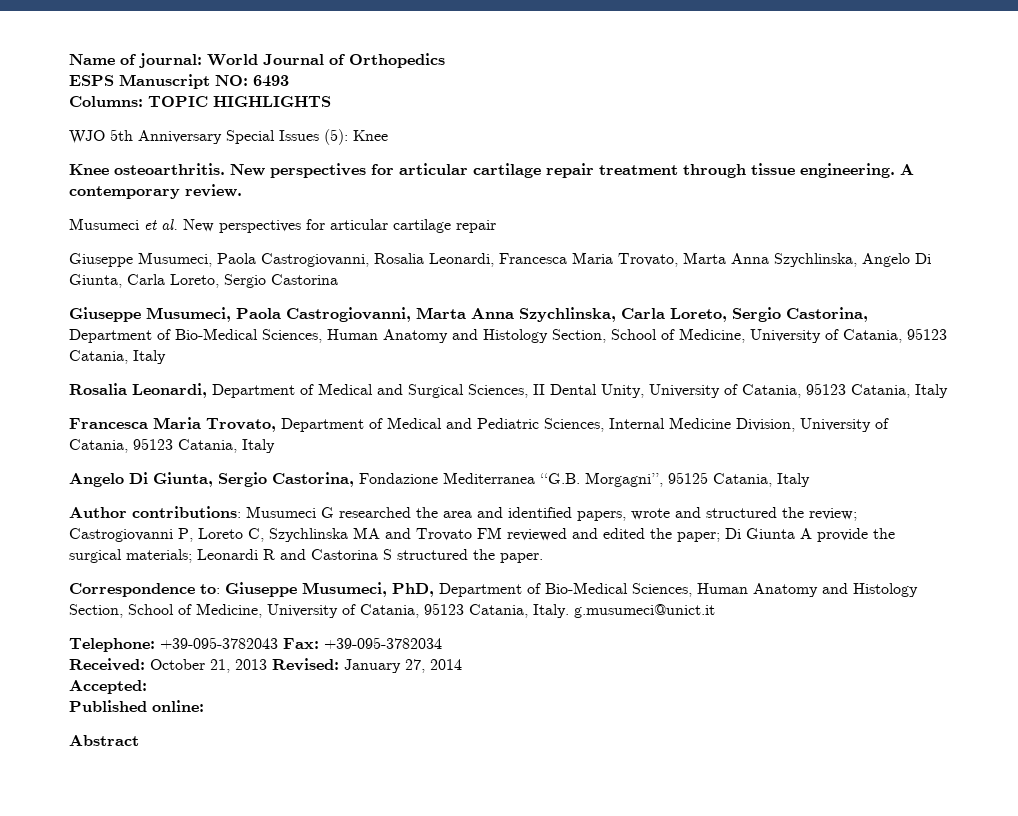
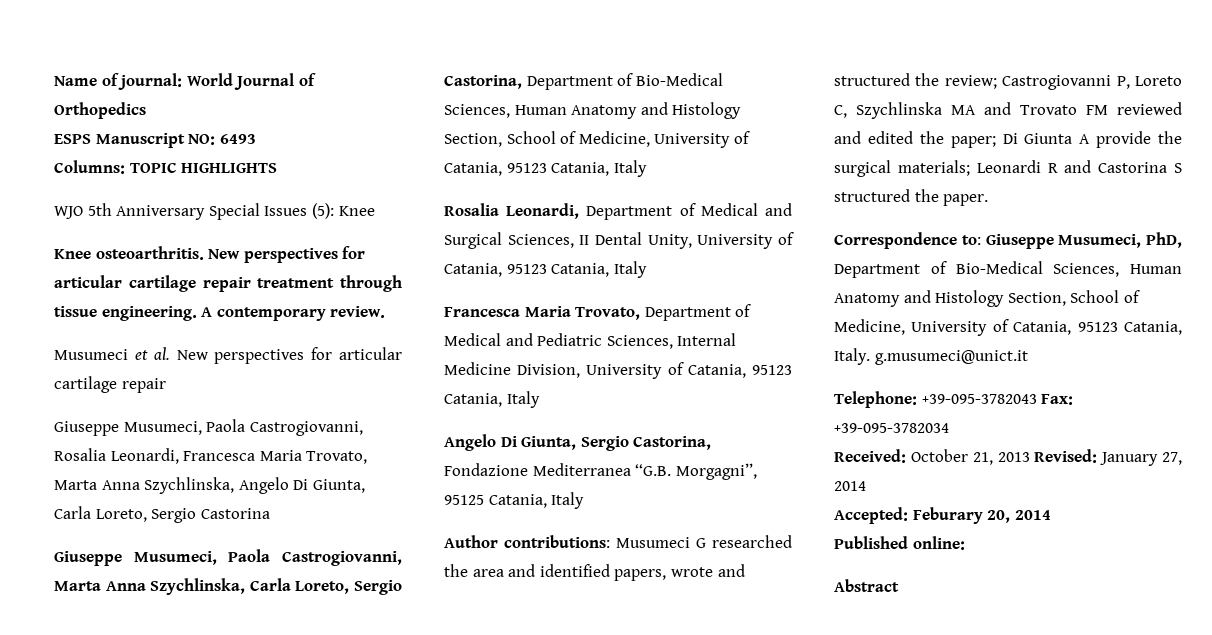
- Accepted:
+ Accepted: Feburary 20, 2014

